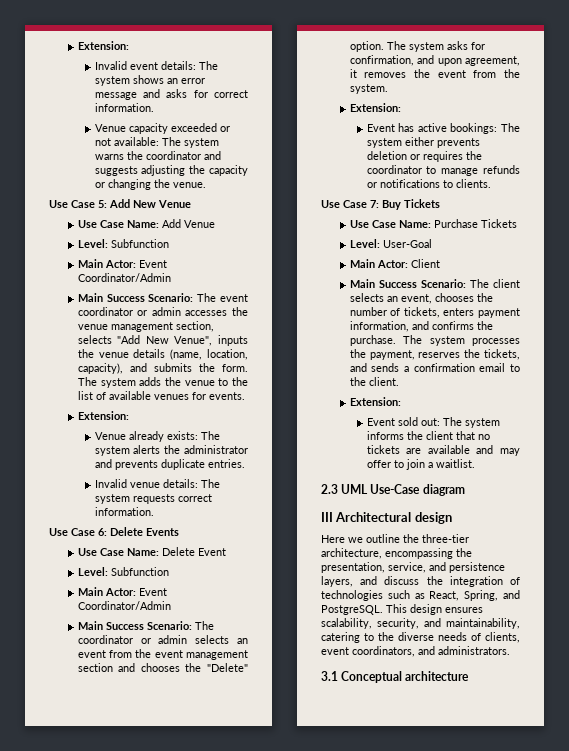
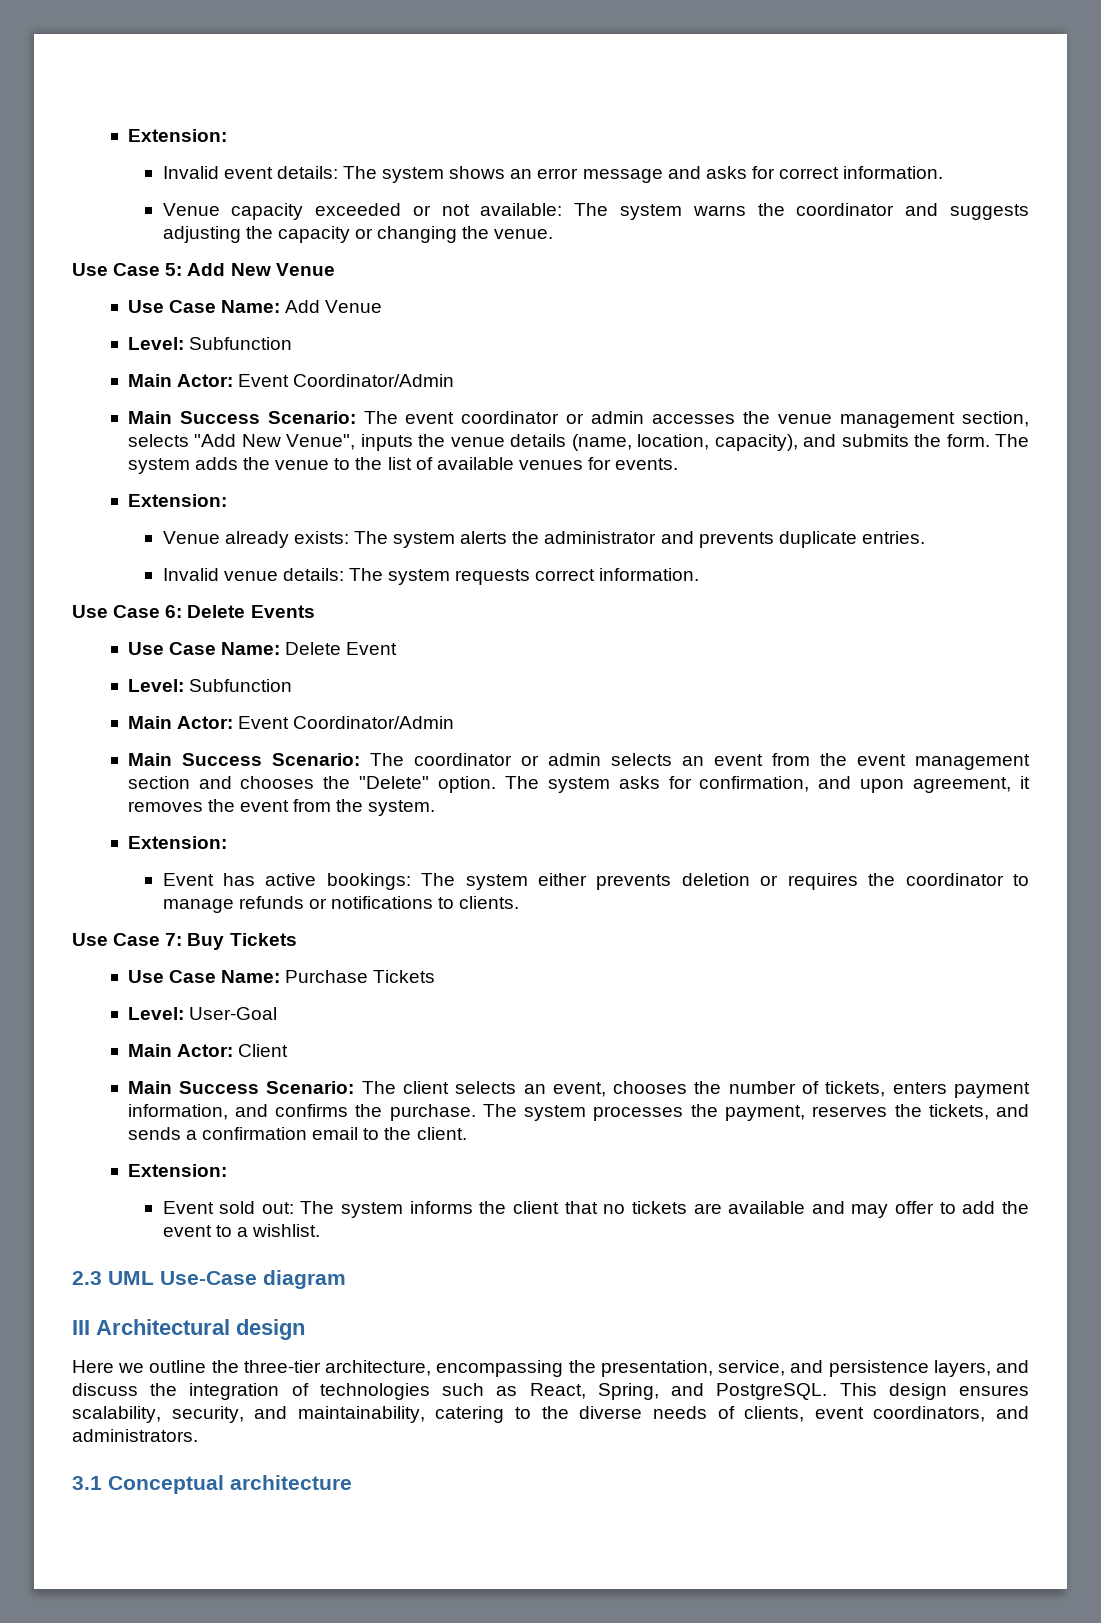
- Event sold out: The system informs the client that no tickets are available and may offer to join a waitlist.
+ Event sold out: The system informs the client that no tickets are available and may offer to add the event to a wishlist.

